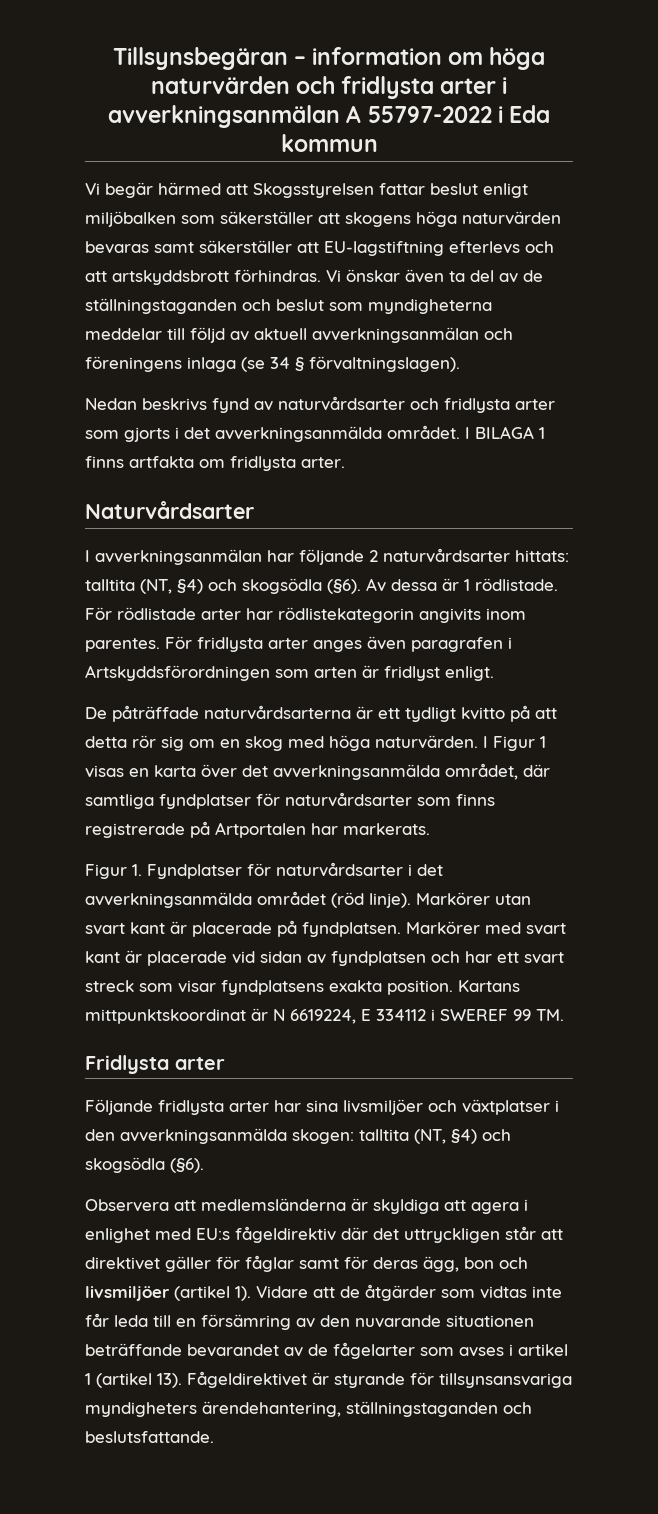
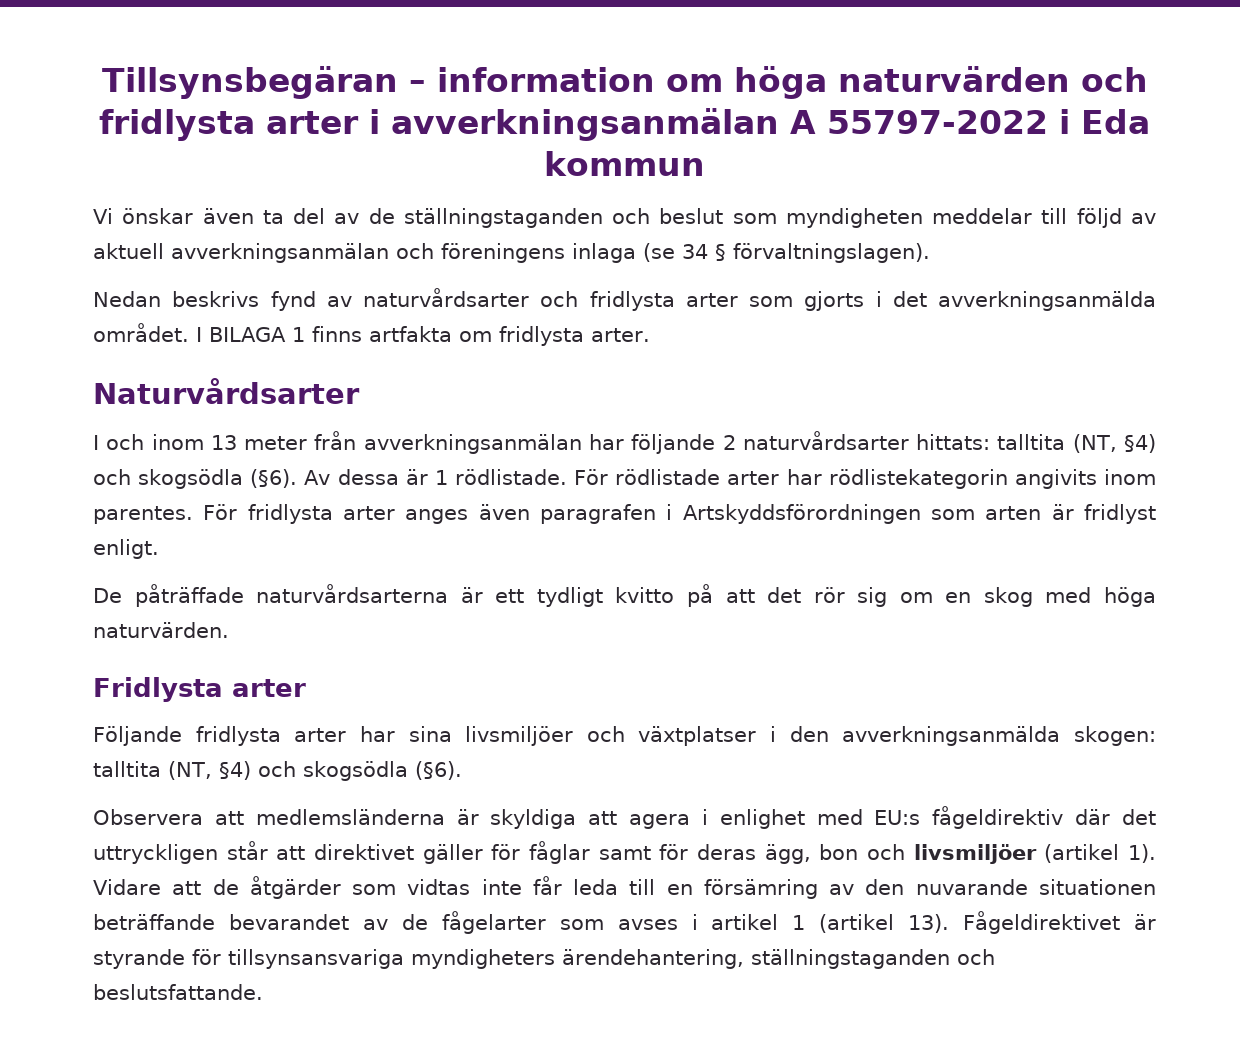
- Vi begär härmed att Skogsstyrelsen fattar beslut enligt miljöbalken som säkerställer att skogens höga naturvärden bevaras samt säkerställer att EU-lagstiftning efterlevs och att artskyddsbrott förhindras. Vi önskar även ta del av de ställningstaganden och beslut som myndigheterna meddelar till följd av aktuell avverkningsanmälan och föreningens inlaga (se 34 § förvaltningslagen).
+ Vi önskar även ta del av de ställningstaganden och beslut som myndigheten meddelar till följd av aktuell avverkningsanmälan och föreningens inlaga (se 34 § förvaltningslagen).
- I avverkningsanmälan har följande 2 naturvårdsarter hittats: talltita (NT, §4) och skogsödla (§6).
+ I och inom 13 meter från avverkningsanmälan har följande 2 naturvårdsarter hittats: talltita (NT, §4) och skogsödla (§6).
- De påträffade naturvårdsarterna är ett tydligt kvitto på att detta rör sig om en skog med höga naturvärden. I Figur 1 visas en karta över det avverkningsanmälda området, där samtliga fyndplatser för naturvårdsarter som finns registrerade på Artportalen har markerats.
- Figur 1. Fyndplatser för naturvårdsarter i det avverkningsanmälda området (röd linje). Markörer utan svart kant är placerade på fyndplatsen. Markörer med svart kant är placerade vid sidan av fyndplatsen och har ett svart streck som visar fyndplatsens exakta position. Kartans mittpunktskoordinat är N 6619224, E 334112 i SWEREF 99 TM.
+ De påträffade naturvårdsarterna är ett tydligt kvitto på att det rör sig om en skog med höga naturvärden.

